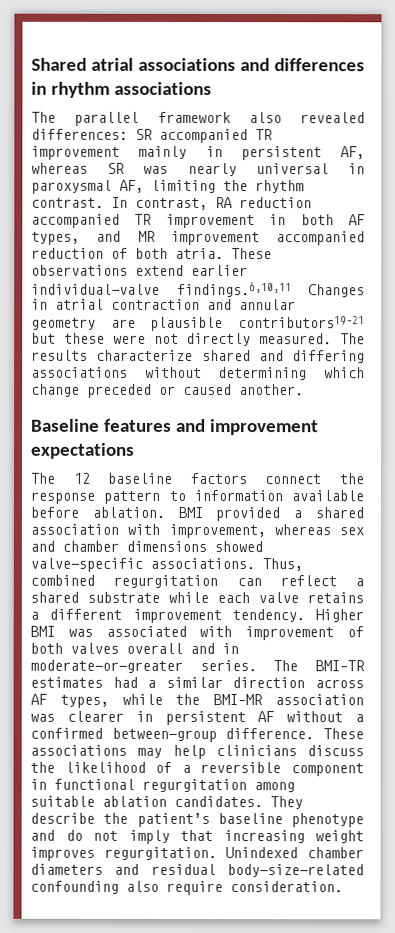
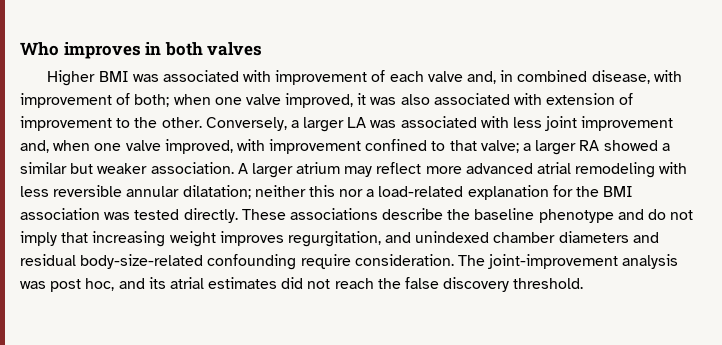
- Shared atrial associations and differences in rhythm associations
- The parallel framework also revealed differences: SR accompanied TR improvement mainly in persistent AF, whereas SR was nearly universal in paroxysmal AF, limiting the rhythm contrast. In contrast, RA reduction accompanied TR improvement in both AF types, and MR improvement accompanied reduction of both atria. These observations extend earlier individual-valve findings.6,10,11 Changes in atrial contraction and annular geometry are plausible contributors19–21 but these were not directly measured. The results characterize shared and differing associations without determining which change preceded or caused another.
- Baseline features and improvement expectations
- The 12 baseline factors connect the response pattern to information available before ablation. BMI provided a shared association with improvement, whereas sex and chamber dimensions showed valve-specific associations. Thus, combined regurgitation can reflect a shared substrate while each valve retains a different improvement tendency. Higher BMI was associated with improvement of both valves overall and in moderate-or-greater series. The BMI–TR estimates had a similar direction across AF types, while the BMI–MR association was clearer in persistent AF without a confirmed between-group difference. These associations may help clinicians discuss the likelihood of a reversible component in functional regurgitation among suitable ablation candidates. They describe the patient’s baseline phenotype and do not imply that increasing weight improves regurgitation. Unindexed chamber diameters and residual body-size-related confounding also require consideration.
+ Who improves in both valves
+ Higher BMI was associated with improvement of each valve and, in combined disease, with improvement of both; when one valve improved, it was also associated with extension of improvement to the other. Conversely, a larger LA was associated with less joint improvement and, when one valve improved, with improvement confined to that valve; a larger RA showed a similar but weaker association. A larger atrium may reflect more advanced atrial remodeling with less reversible annular dilatation; neither this nor a load-related explanation for the BMI association was tested directly. These associations describe the baseline phenotype and do not imply that increasing weight improves regurgitation, and unindexed chamber diameters and residual body-size-related confounding require consideration.
+ The joint-improvement analysis was post hoc, and its atrial estimates did not reach the false discovery threshold.

